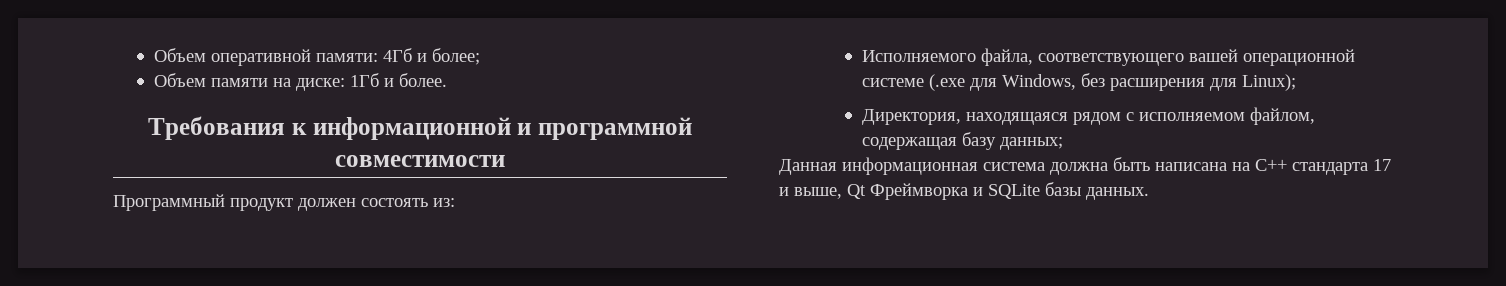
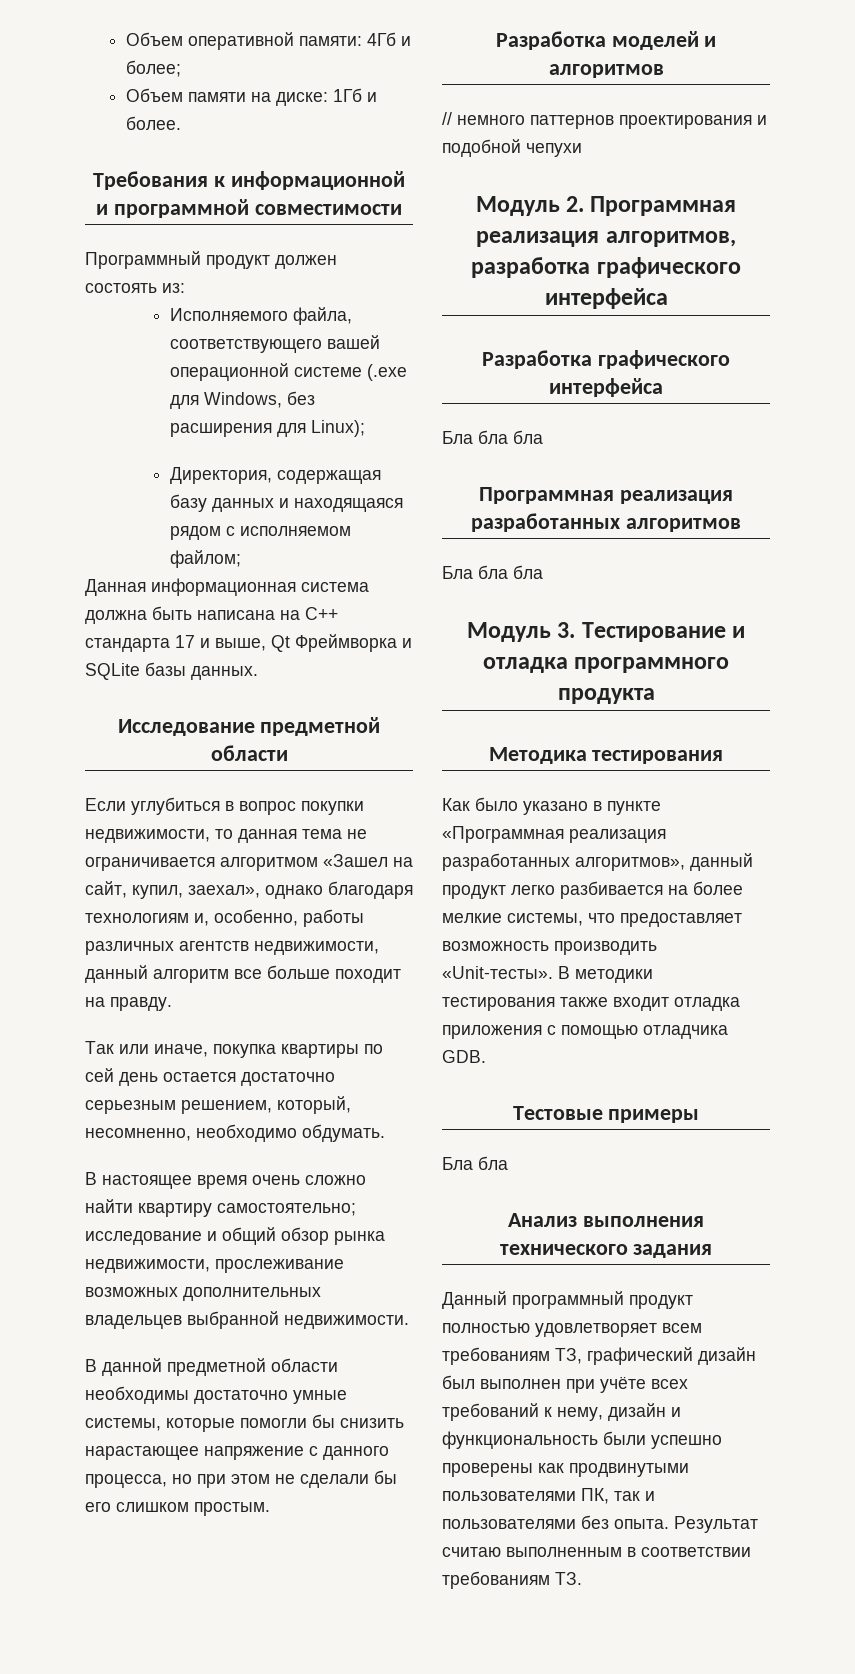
- Директория, находящаяся рядом с исполняемом файлом, содержащая базу данных;
+ Директория, содержащая базу данных и находящаяся рядом с исполняемом файлом;
+ Исследование предметной области
+ Если углубиться в вопрос покупки недвижимости, то данная тема не ограничивается алгоритмом «Зашел на сайт, купил, заехал», однако благодаря технологиям и, особенно, работы различных агентств недвижимости, данный алгоритм все больше походит на правду.
+ Так или иначе, покупка квартиры по сей день остается достаточно серьезным решением, который, несомненно, необходимо обдумать.
+ В настоящее время очень сложно найти квартиру самостоятельно; исследование и общий обзор рынка недвижимости, прослеживание возможных дополнительных владельцев выбранной недвижимости.
+ В данной предметной области необходимы достаточно умные системы, которые помогли бы снизить нарастающее напряжение с данного процесса, но при этом не сделали бы его слишком простым.
+ Разработка моделей и алгоритмов
+ // немного паттернов проектирования и подобной чепухи
+ Модуль 2. Программная реализация алгоритмов, разработка графического интерфейса
+ Разработка графического интерфейса
+ Бла бла бла
+ Программная реализация разработанных алгоритмов
+ Бла бла бла
+ Модуль 3. Тестирование и отладка программного продукта
+ Методика тестирования
+ Как было указано в пункте «Программная реализация разработанных алгоритмов», данный продукт легко разбивается на более мелкие системы, что предоставляет возможность производить «Unit-тесты». В методики тестирования также входит отладка приложения с помощью отладчика GDB.
+ Тестовые примеры
+ Бла бла
+ Анализ выполнения технического задания
+ Данный программный продукт полностью удовлетворяет всем требованиям ТЗ, графический дизайн был выполнен при учёте всех требований к нему, дизайн и функциональность были успешно проверены как продвинутыми пользователями ПК, так и пользователями без опыта. Результат считаю выполненным в соответствии требованиям ТЗ.

